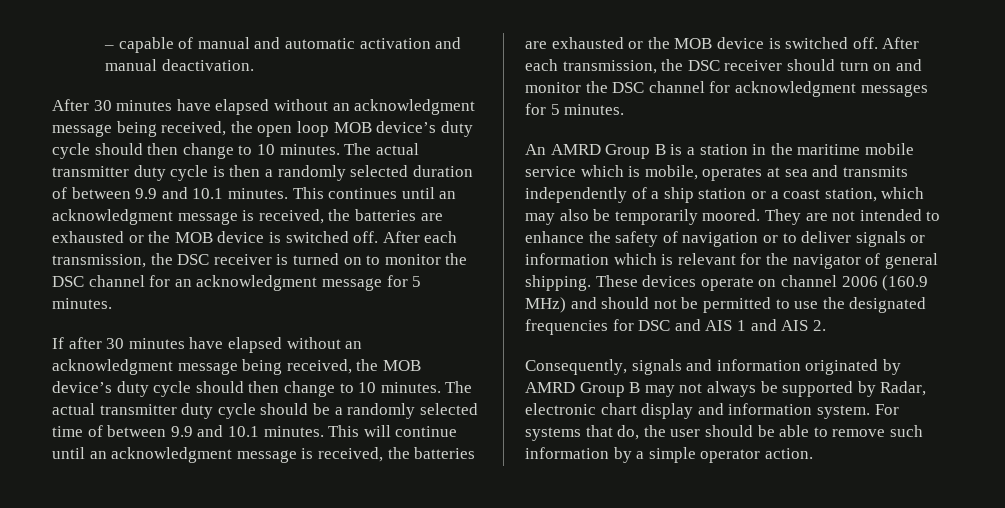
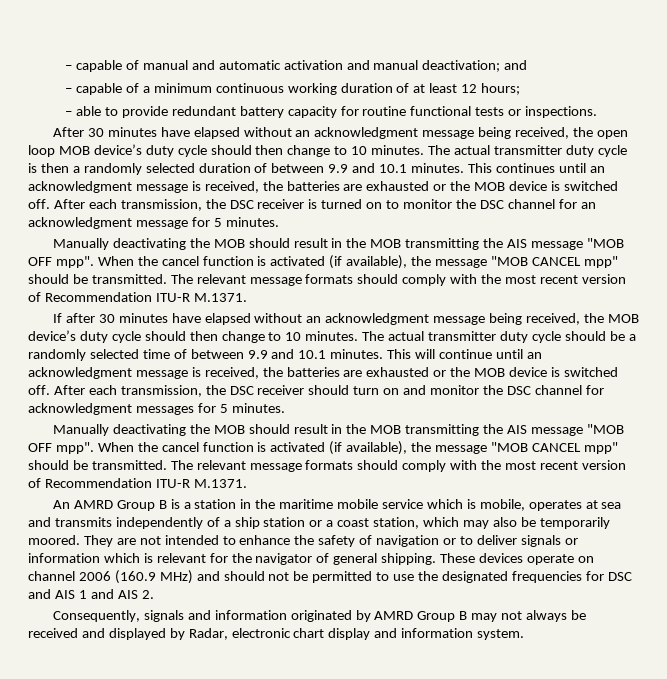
- – capable of manual and automatic activation and manual deactivation.
+ – capable of manual and automatic activation and manual deactivation; and
+ – capable of a minimum continuous working duration of at least 12 hours;
+ – able to provide redundant battery capacity for routine functional tests or inspections.
  After each transmission, the DSC receiver is turned on to monitor the DSC channel for an acknowledgment message for 5 minutes.
+ Manually deactivating the MOB should result in the MOB transmitting the AIS message "MOB OFF mpp". When the cancel function is activated (if available), the message "MOB CANCEL mpp" should be transmitted. The relevant message formats should comply with the most recent version of Recommendation ITU-R M.1371.
  After each transmission, the DSC receiver should turn on and monitor the DSC channel for acknowledgment messages for 5 minutes.
+ Manually deactivating the MOB should result in the MOB transmitting the AIS message "MOB OFF mpp". When the cancel function is activated (if available), the message "MOB CANCEL mpp" should be transmitted. The relevant message formats should comply with the most recent version of Recommendation ITU-R M.1371.
- Consequently, signals and information originated by AMRD Group B may not always be supported by Radar, electronic chart display and information system. For systems that do, the user should be able to remove such information by a simple operator action.
+ Consequently, signals and information originated by AMRD Group B may not always be received and displayed by Radar, electronic chart display and information system.

